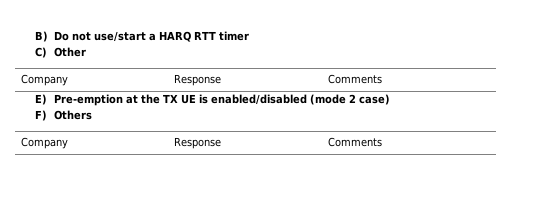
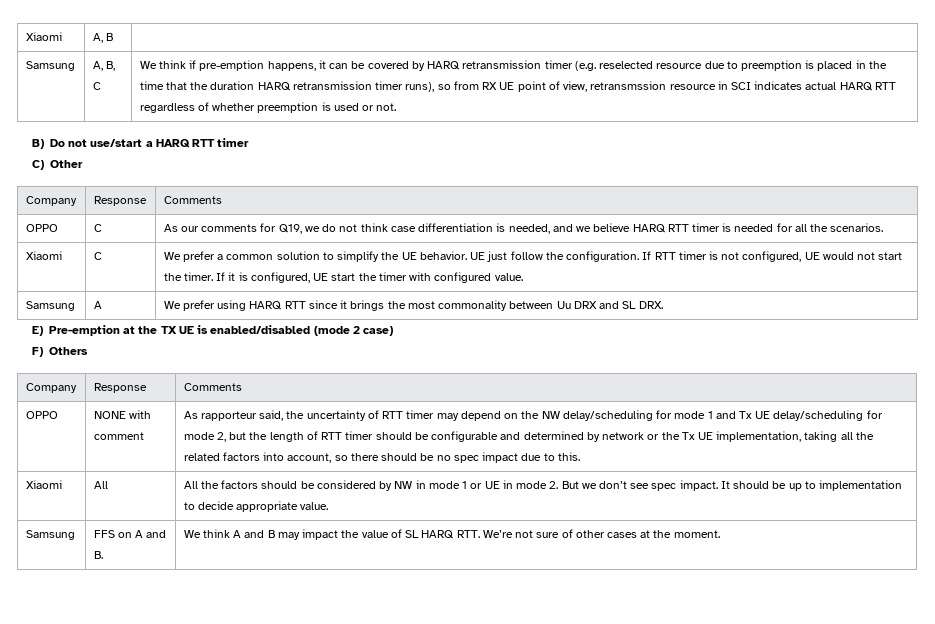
+ Xiaomi | A, B |
+ Samsung | A, B, C | We think if pre-emption happens, it can be covered by HARQ retransmission timer (e.g. reselected resource due to preemption is placed in the time that the duration HARQ retransmission timer runs), so from RX UE point of view, retransmssion resource in SCI indicates actual HARQ RTT regardless of whether preemption is used or not.
+ OPPO | C | As our comments for Q19, we do not think case differentiation is needed, and we believe HARQ RTT timer is needed for all the scenarios.
+ Xiaomi | C | We prefer a common solution to simplify the UE behavior. UE just follow the configuration. If RTT timer is not configured, UE would not start the timer. If it is configured, UE start the timer with configured value.
+ Samsung | A | We prefer using HARQ RTT since it brings the most commonality between Uu DRX and SL DRX.
+ OPPO | NONE with comment | As rapporteur said, the uncertainty of RTT timer may depend on the NW delay/scheduling for mode 1 and Tx UE delay/scheduling for mode 2, but the length of RTT timer should be configurable and determined by network or the Tx UE implementation, taking all the related factors into account, so there should be no spec impact due to this.
+ Xiaomi | All | All the factors should be considered by NW in mode 1 or UE in mode 2. But we don’t see spec impact. It should be up to implementation to decide appropriate value.
+ Samsung | FFS on A and B. | We think A and B may impact the value of SL HARQ RTT. We’re not sure of other cases at the moment.

